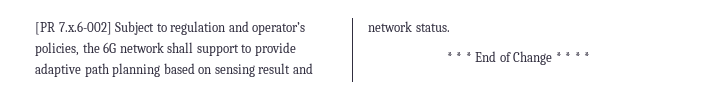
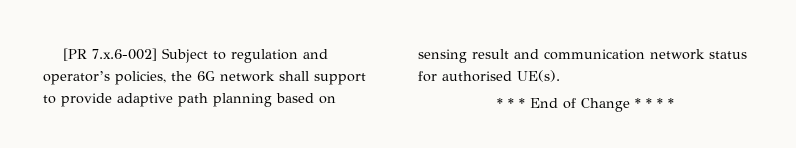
- [PR 7.x.6-002] Subject to regulation and operator’s policies, the 6G network shall support to provide adaptive path planning based on sensing result and network status.
+ [PR 7.x.6-002] Subject to regulation and operator’s policies, the 6G network shall support to provide adaptive path planning based on sensing result and communication network status for authorised UE(s).

